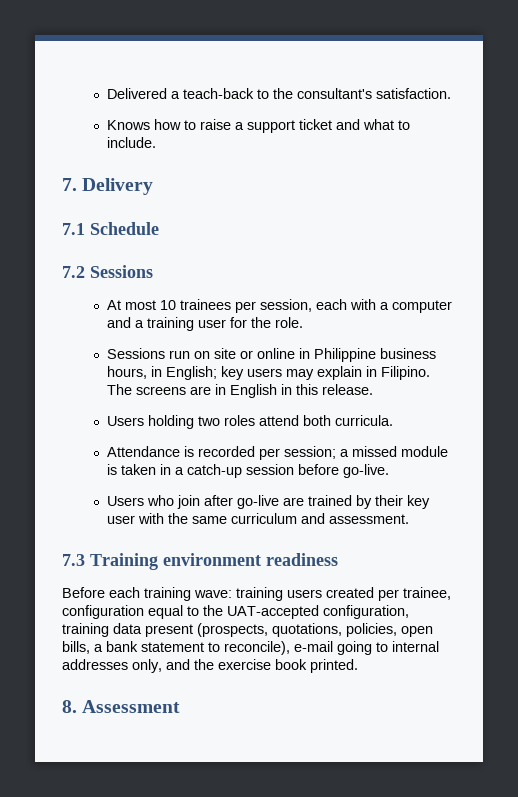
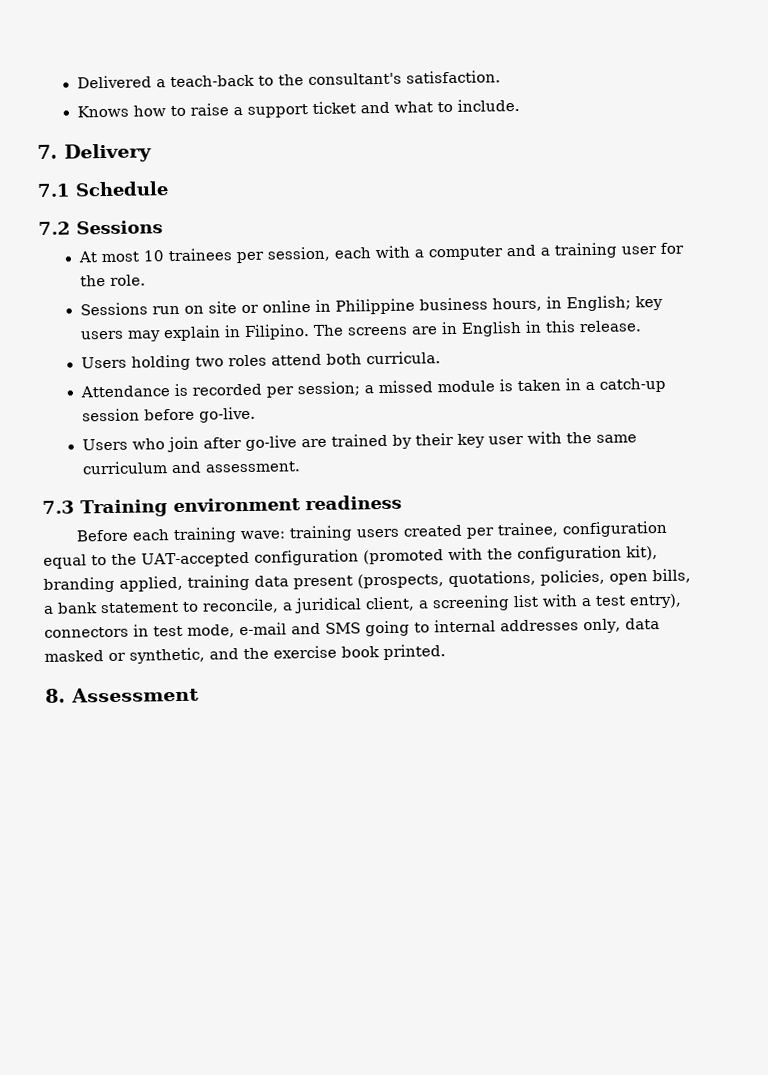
- Before each training wave: training users created per trainee, configuration equal to the UAT-accepted configuration, training data present (prospects, quotations, policies, open bills, a bank statement to reconcile), e-mail going to internal addresses only, and the exercise book printed.
+ Before each training wave: training users created per trainee, configuration equal to the UAT-accepted configuration (promoted with the configuration kit), branding applied, training data present (prospects, quotations, policies, open bills, a bank statement to reconcile, a juridical client, a screening list with a test entry), connectors in test mode, e-mail and SMS going to internal addresses only, data masked or synthetic, and the exercise book printed.

